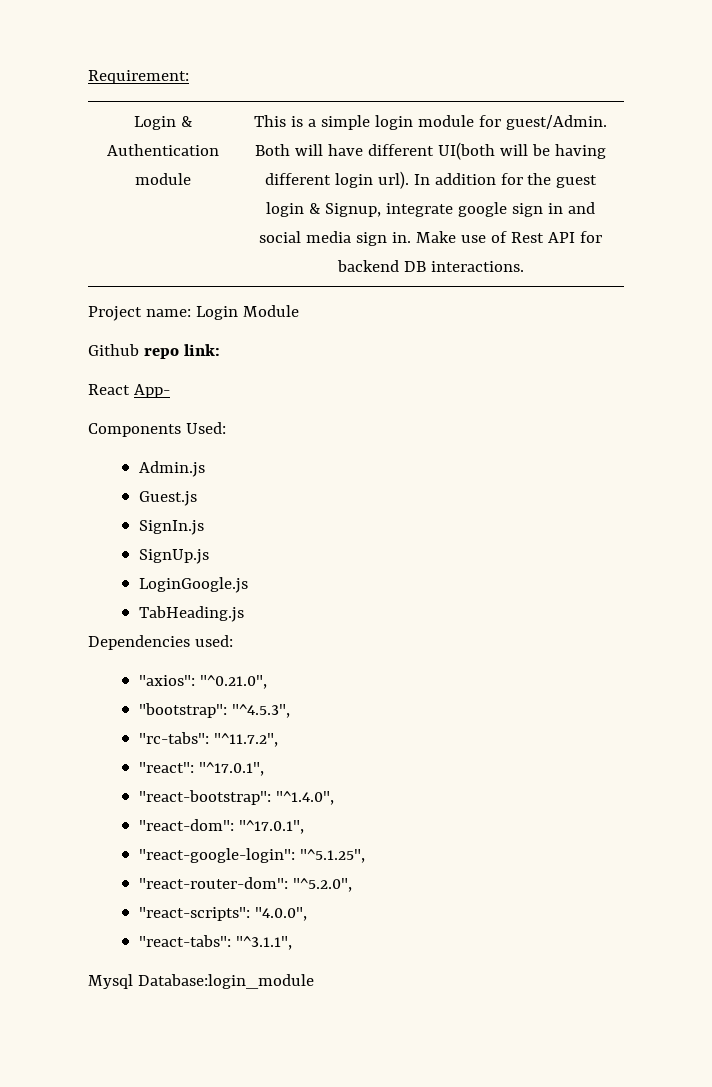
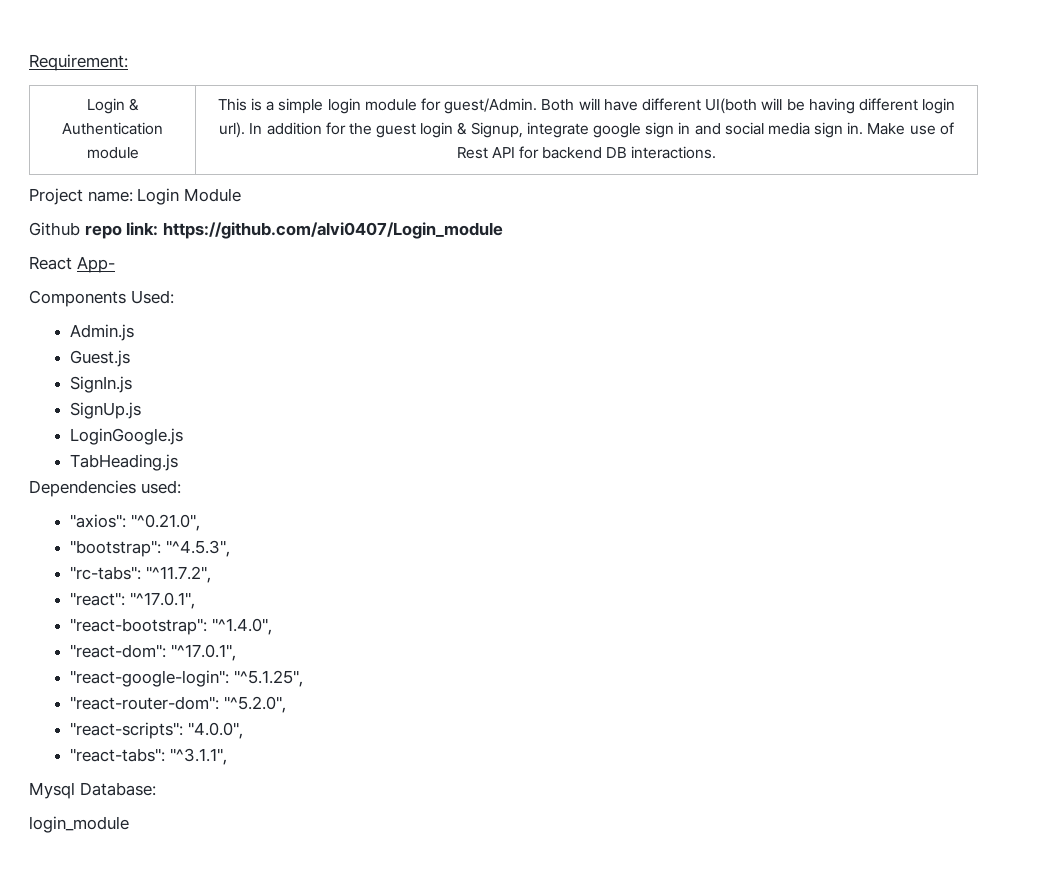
- Github repo link:
+ Github repo link: https://github.com/alvi0407/Login_module
- Mysql Database:login_module
+ Mysql Database:
+ login_module

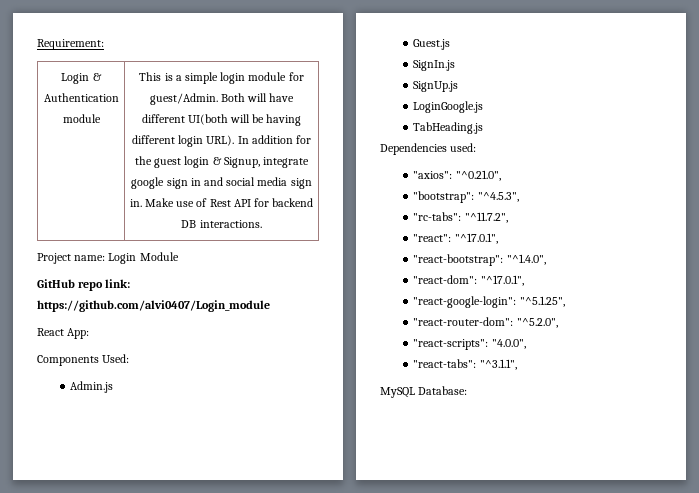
- Both will have different UI(both will be having different login url).
+ Both will have different UI(both will be having different login URL).
- Github repo link: https://github.com/alvi0407/Login_module
+ GitHub repo link: https://github.com/alvi0407/Login_module
- React App-
+ React App:
- Mysql Database:
+ MySQL Database:
- login_module

